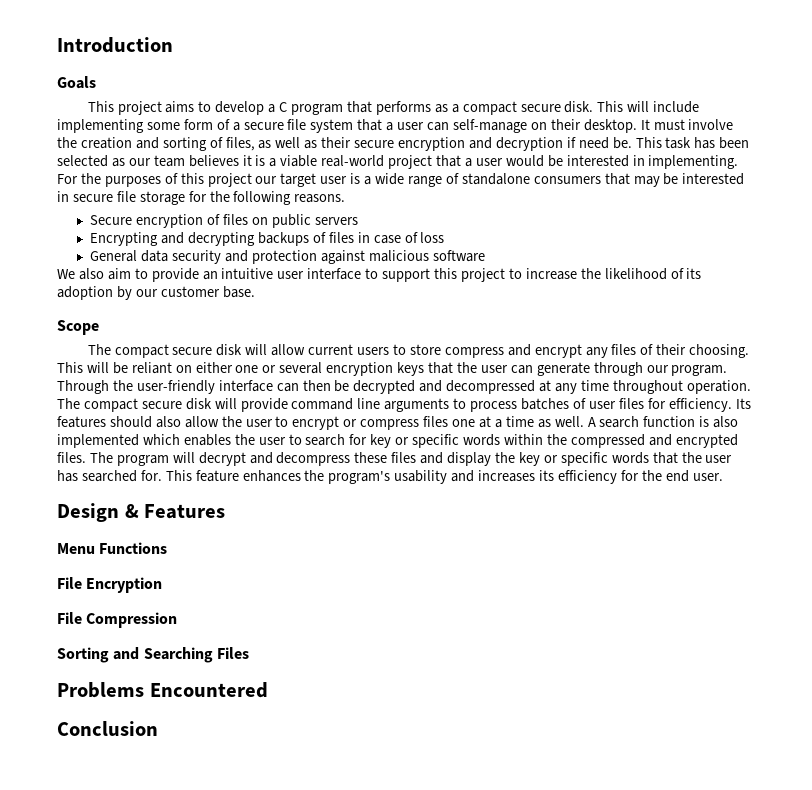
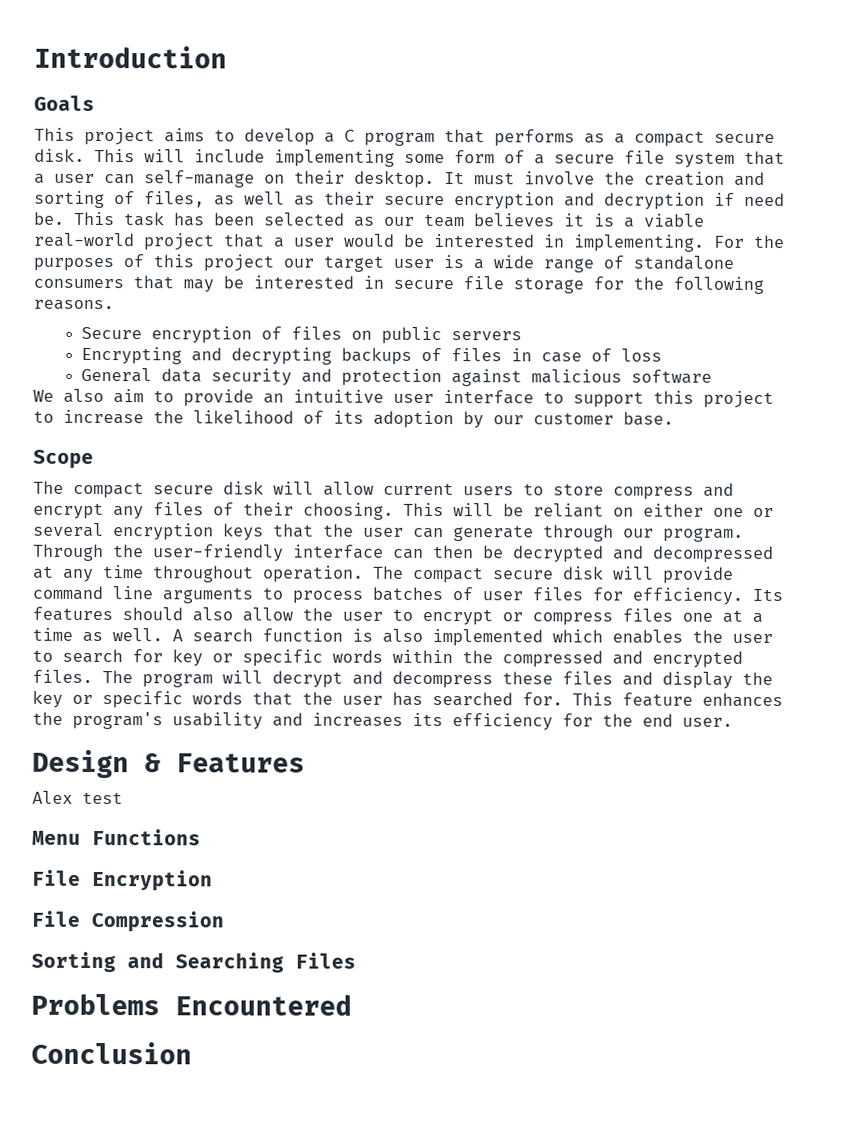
+ Alex test

